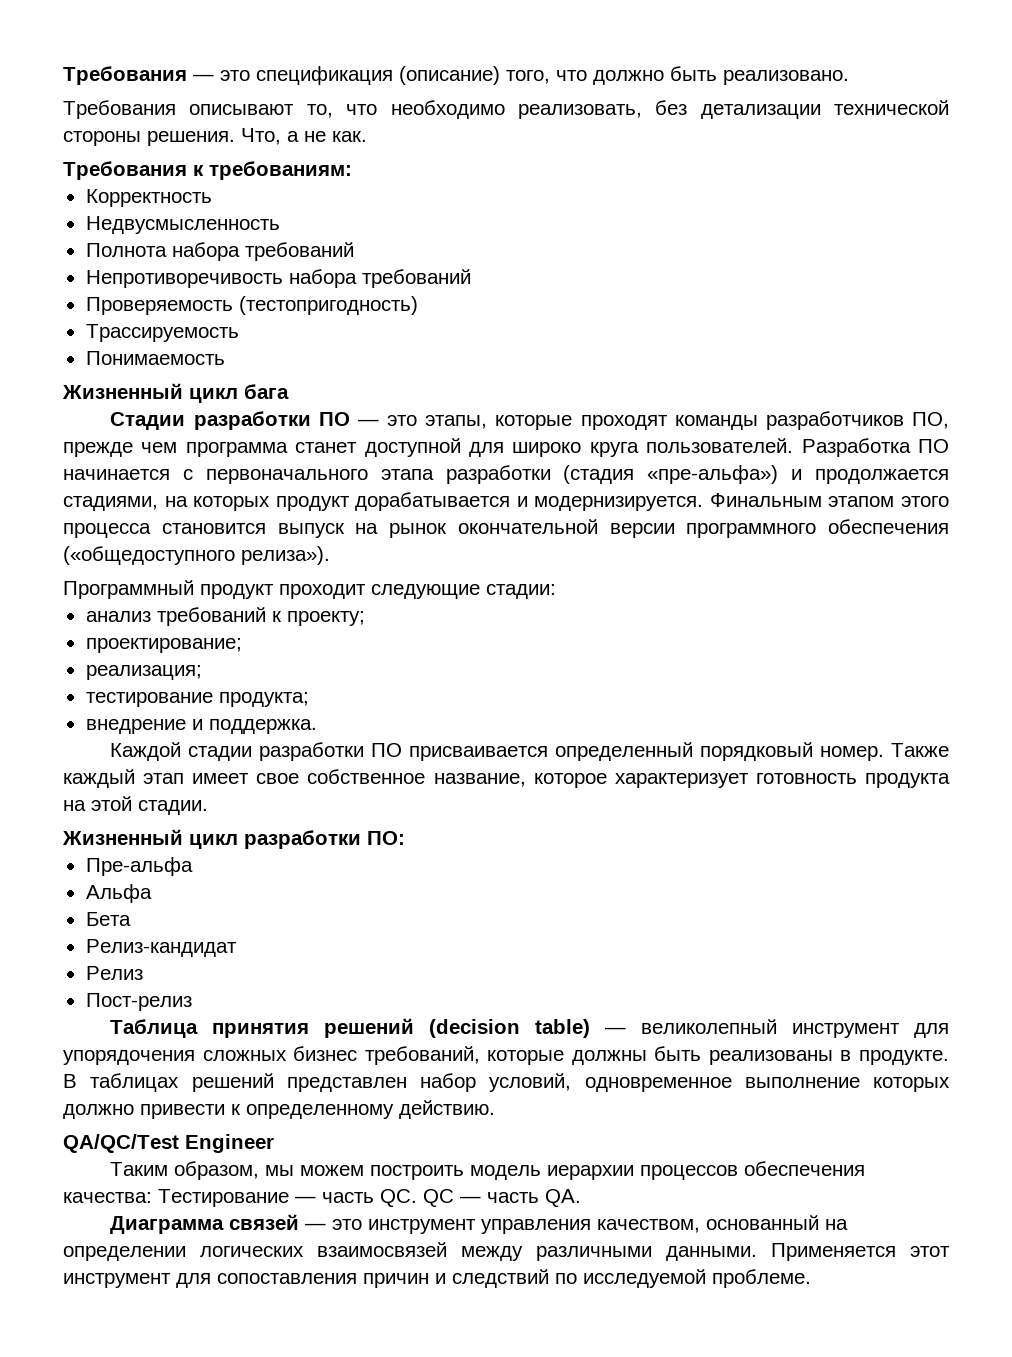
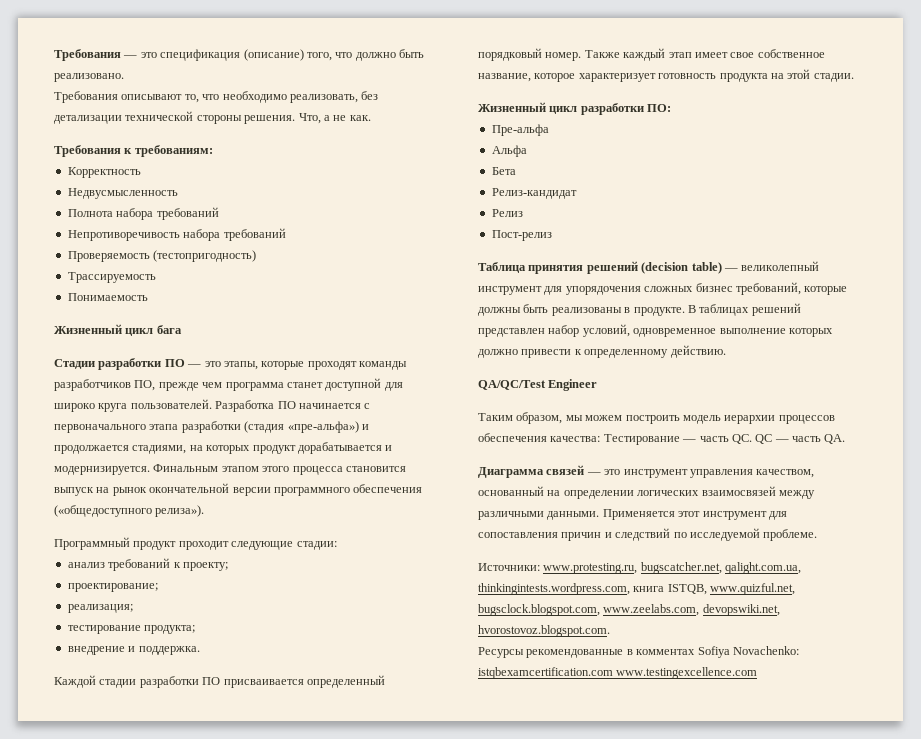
+ Источники: www.protesting.ru, bugscatcher.net, qalight.com.ua, thinkingintests.wordpress.com, книга ISTQB, www.quizful.net, bugsclock.blogspot.com, www.zeelabs.com, devopswiki.net, hvorostovoz.blogspot.com.
+ Ресурсы рекомендованные в комментах Sofiya Novachenko: istqbexamcertification.com www.testingexcellence.com

